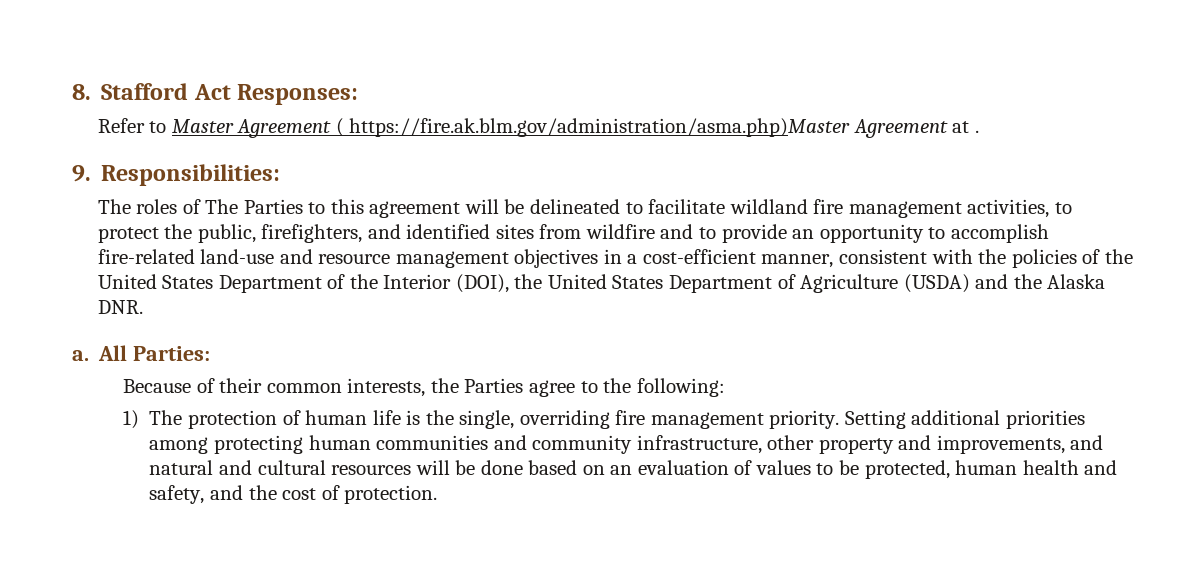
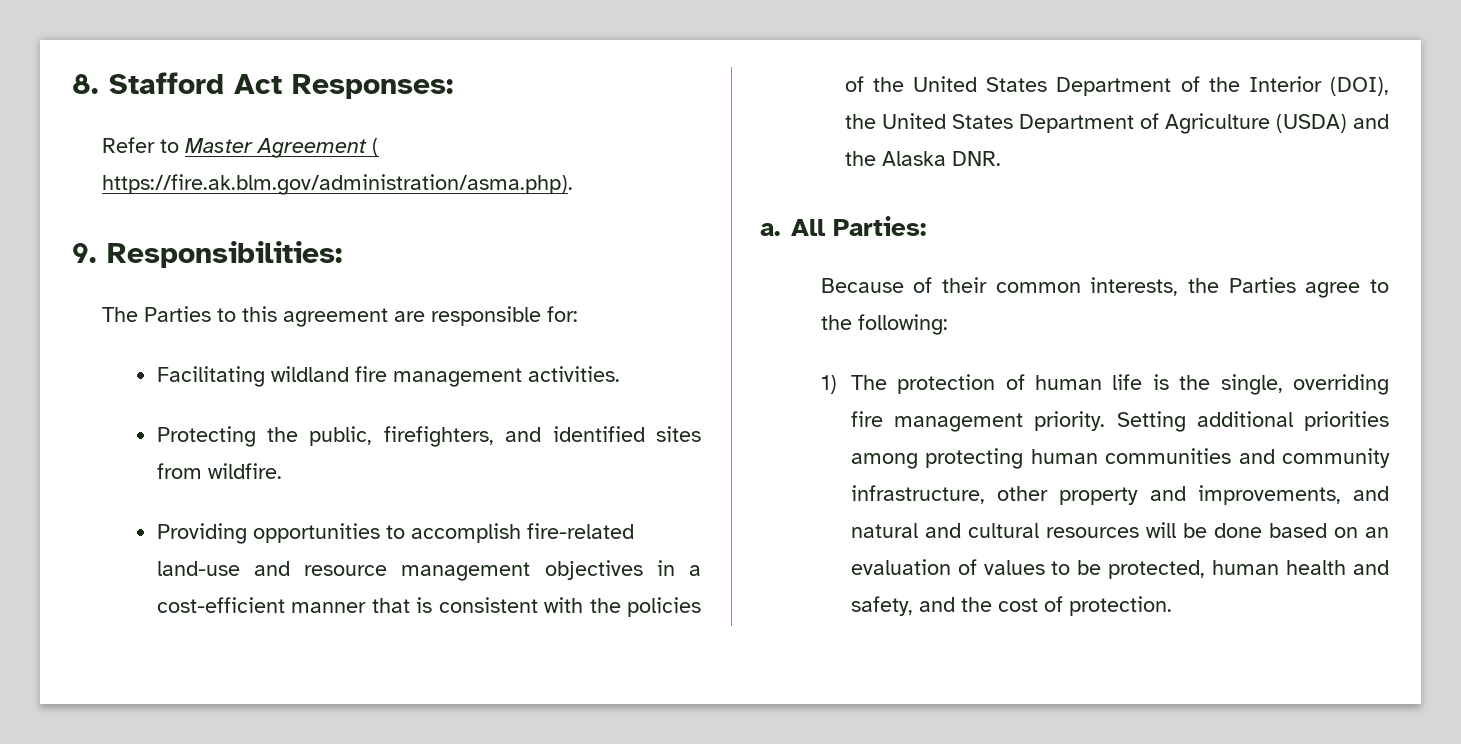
- Refer to Master Agreement ( https://fire.ak.blm.gov/administration/asma.php)Master Agreement at .
+ Refer to Master Agreement ( https://fire.ak.blm.gov/administration/asma.php).
- The roles of The Parties to this agreement will be delineated to facilitate wildland fire management activities, to protect the public, firefighters, and identified sites from wildfire and to provide an opportunity to accomplish fire-related land-use and resource management objectives in a cost-efficient manner, consistent with the policies of the United States Department of the Interior (DOI), the United States Department of Agriculture (USDA) and the Alaska DNR.
+ The Parties to this agreement are responsible for:
+ Facilitating wildland fire management activities.
+ Protecting the public, firefighters, and identified sites from wildfire.
+ Providing opportunities to accomplish fire-related land-use and resource management objectives in a cost-efficient manner that is consistent with the policies of the United States Department of the Interior (DOI), the United States Department of Agriculture (USDA) and the Alaska DNR.

